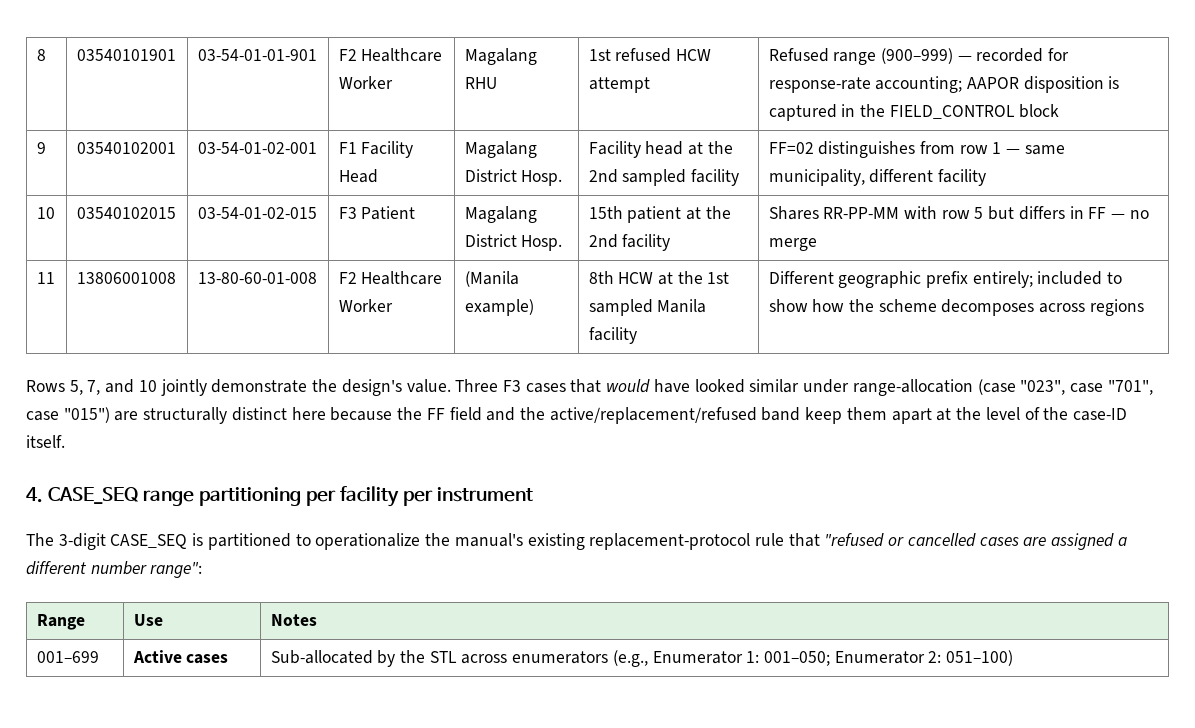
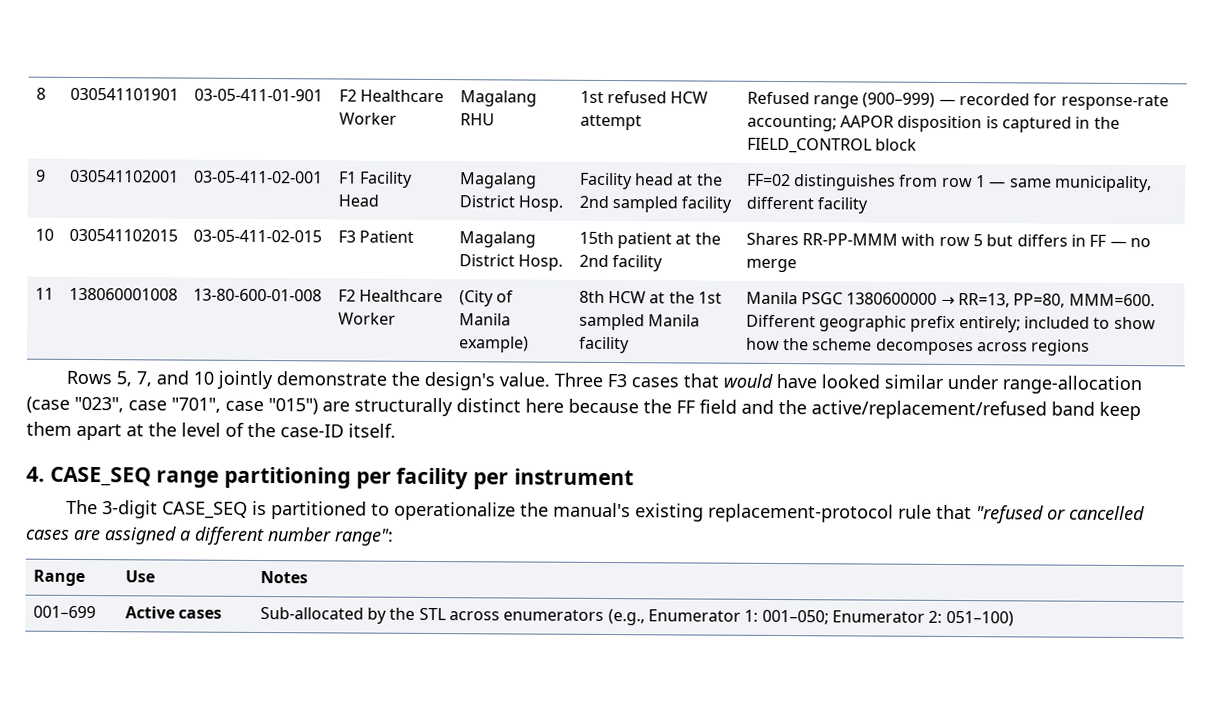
- 8 | 03540101901 | 03-54-01-01-901 | F2 Healthcare Worker | Magalang RHU | 1st refused HCW attempt | Refused range (900–999) — recorded for response-rate accounting; AAPOR disposition is captured in the FIELD_CONTROL block
+ 8 | 030541101901 | 03-05-411-01-901 | F2 Healthcare Worker | Magalang RHU | 1st refused HCW attempt | Refused range (900–999) — recorded for response-rate accounting; AAPOR disposition is captured in the FIELD_CONTROL block
- 9 | 03540102001 | 03-54-01-02-001 | F1 Facility Head | Magalang District Hosp. | Facility head at the 2nd sampled facility | FF=02 distinguishes from row 1 — same municipality, different facility
+ 9 | 030541102001 | 03-05-411-02-001 | F1 Facility Head | Magalang District Hosp. | Facility head at the 2nd sampled facility | FF=02 distinguishes from row 1 — same municipality, different facility
- 10 | 03540102015 | 03-54-01-02-015 | F3 Patient | Magalang District Hosp. | 15th patient at the 2nd facility | Shares RR-PP-MM with row 5 but differs in FF — no merge
+ 10 | 030541102015 | 03-05-411-02-015 | F3 Patient | Magalang District Hosp. | 15th patient at the 2nd facility | Shares RR-PP-MMM with row 5 but differs in FF — no merge
- 11 | 13806001008 | 13-80-60-01-008 | F2 Healthcare Worker | (Manila example) | 8th HCW at the 1st sampled Manila facility | Different geographic prefix entirely; included to show how the scheme decomposes across regions
+ 11 | 138060001008 | 13-80-600-01-008 | F2 Healthcare Worker | (City of Manila example) | 8th HCW at the 1st sampled Manila facility | Manila PSGC 1380600000 → RR=13, PP=80, MMM=600. Different geographic prefix entirely; included to show how the scheme decomposes across regions

